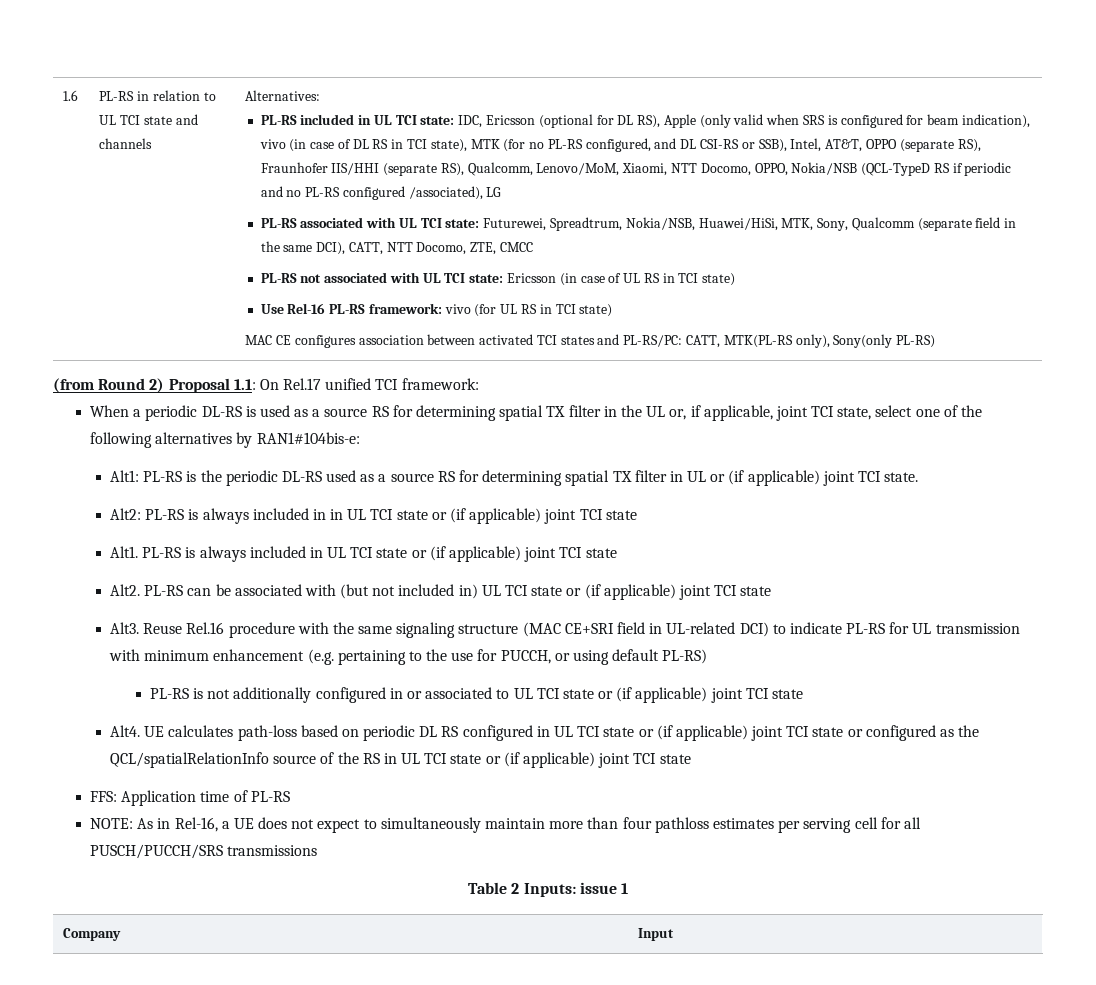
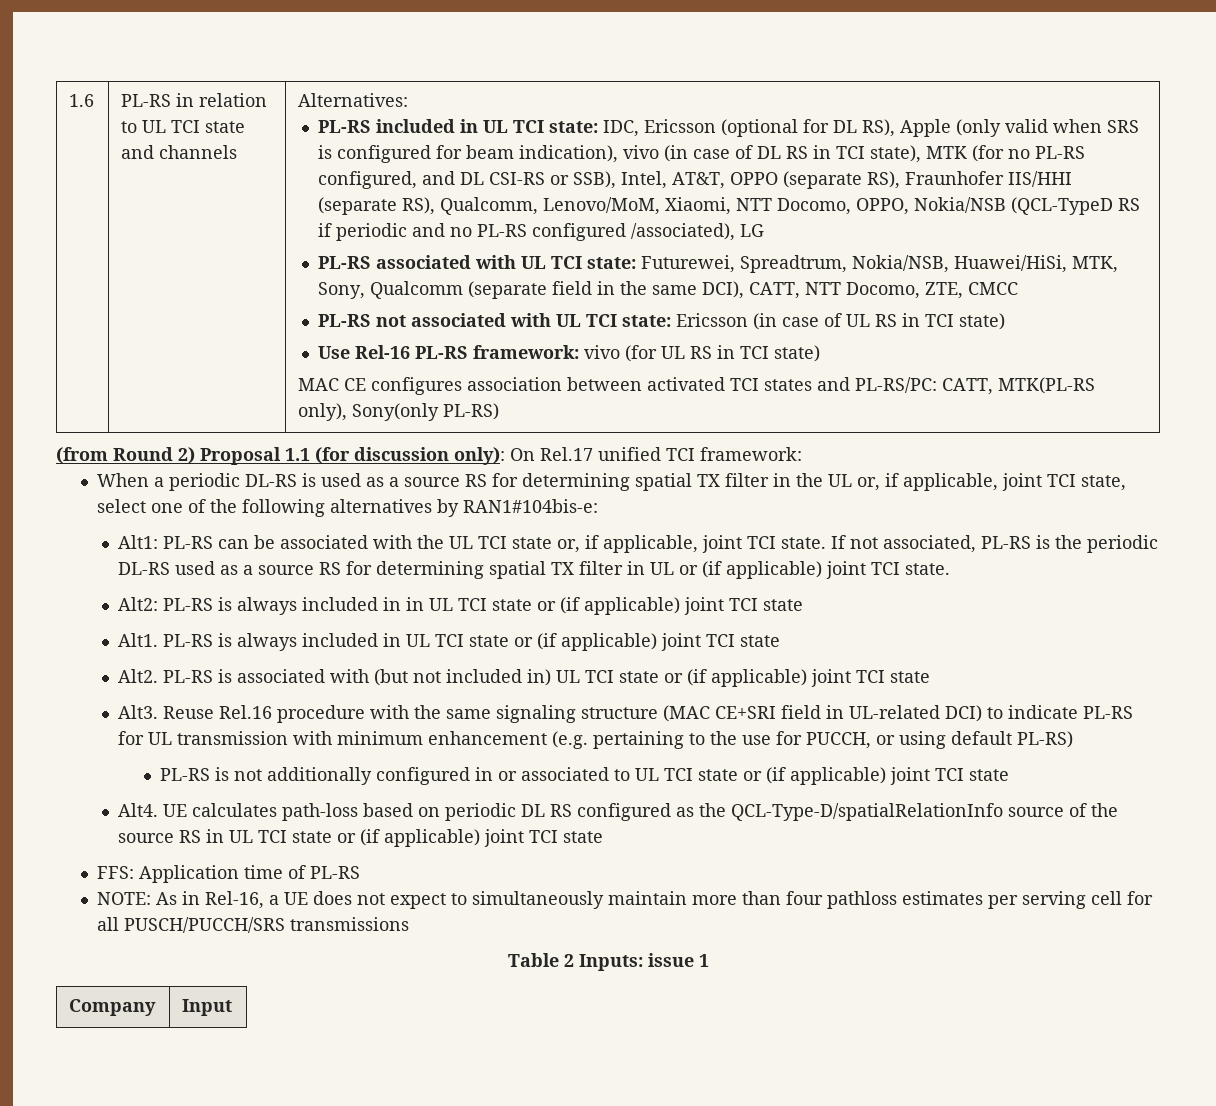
- (from Round 2) Proposal 1.1: On Rel.17 unified TCI framework:
+ (from Round 2) Proposal 1.1 (for discussion only): On Rel.17 unified TCI framework:
- Alt1: PL-RS is the periodic DL-RS used as a source RS for determining spatial TX filter in UL or (if applicable) joint TCI state.
+ Alt1: PL-RS can be associated with the UL TCI state or, if applicable, joint TCI state. If not associated, PL-RS is the periodic DL-RS used as a source RS for determining spatial TX filter in UL or (if applicable) joint TCI state.
- PL-RS can be associated with (but not included in) UL TCI state or (if applicable) joint TCI state
+ PL-RS is associated with (but not included in) UL TCI state or (if applicable) joint TCI state
- UE calculates path-loss based on periodic DL RS configured in UL TCI state or (if applicable) joint TCI state or configured as the QCL/spatialRelationInfo source of the RS in UL TCI state or (if applicable) joint TCI state
+ UE calculates path-loss based on periodic DL RS configured as the QCL-Type-D/spatialRelationInfo source of the source RS in UL TCI state or (if applicable) joint TCI state

